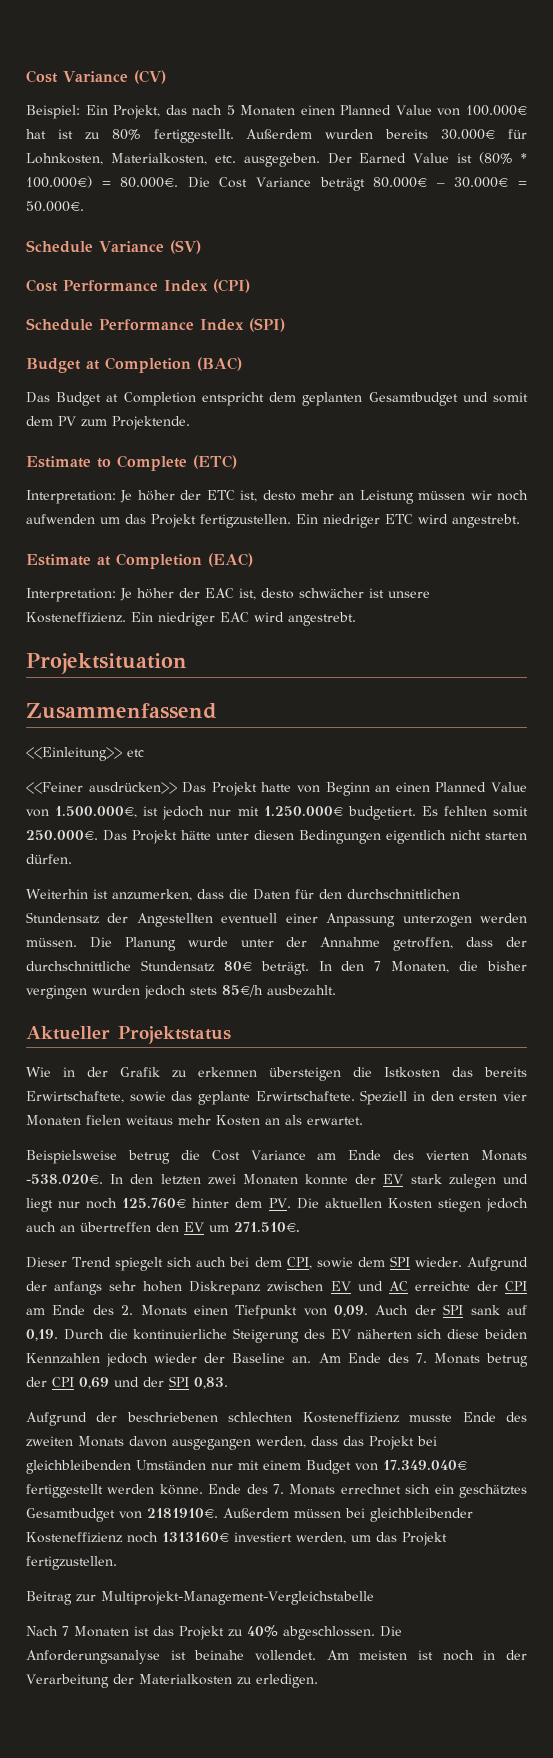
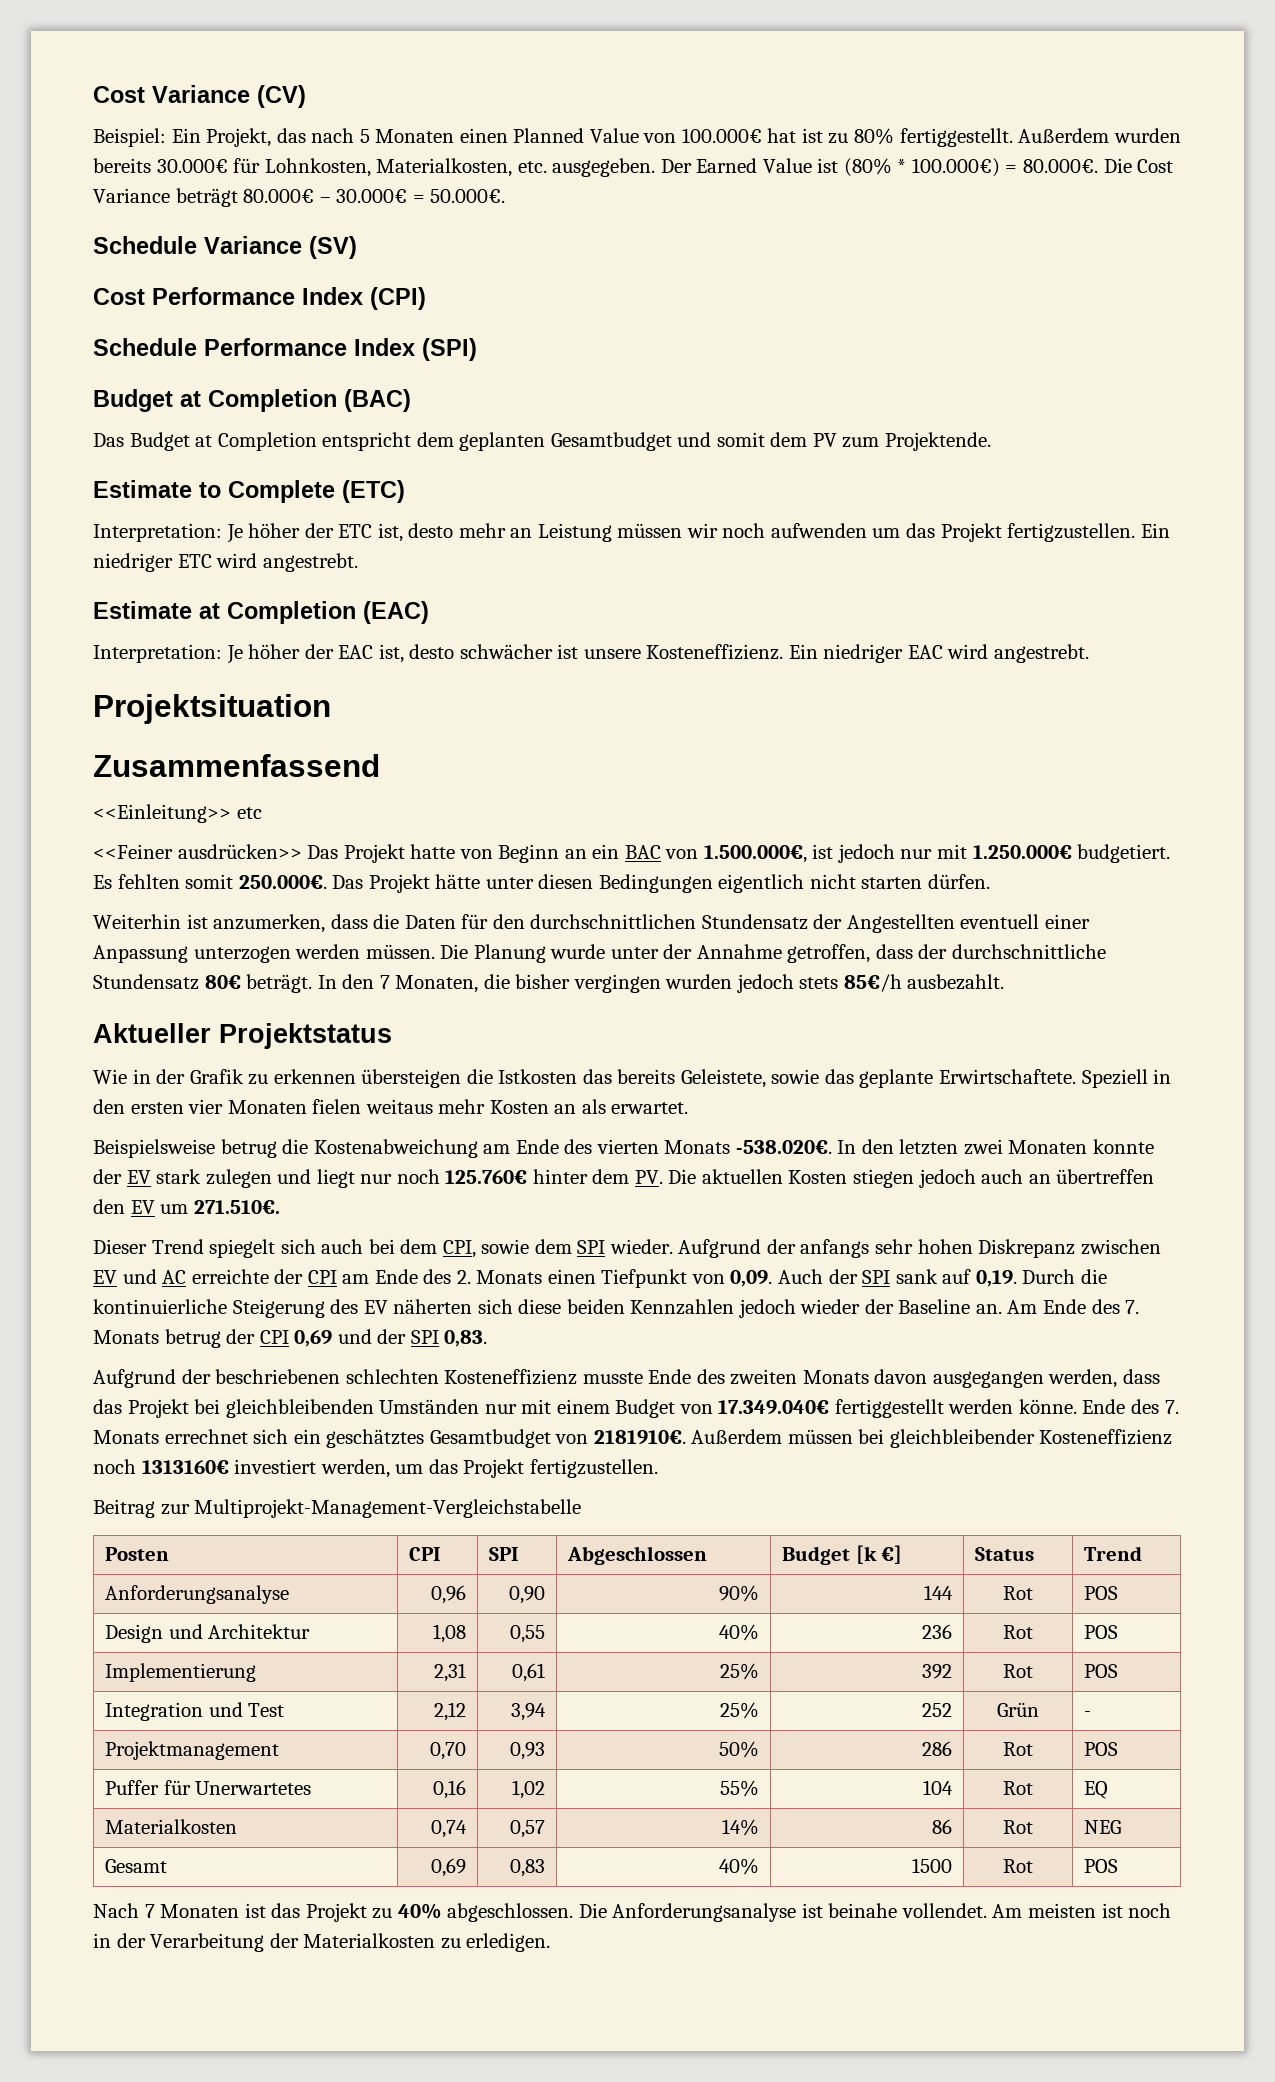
- <<Feiner ausdrücken>> Das Projekt hatte von Beginn an einen Planned Value von 1.500.000€, ist jedoch nur mit 1.250.000€ budgetiert.
+ <<Feiner ausdrücken>> Das Projekt hatte von Beginn an ein BAC von 1.500.000€, ist jedoch nur mit 1.250.000€ budgetiert.
- Wie in der Grafik zu erkennen übersteigen die Istkosten das bereits Erwirtschaftete, sowie das geplante Erwirtschaftete.
+ Wie in der Grafik zu erkennen übersteigen die Istkosten das bereits Geleistete, sowie das geplante Erwirtschaftete.
- Beispielsweise betrug die Cost Variance am Ende des vierten Monats -538.020€. In den letzten zwei Monaten konnte der EV stark zulegen und liegt nur noch 125.760€ hinter dem PV. Die aktuellen Kosten stiegen jedoch auch an übertreffen den EV um 271.510€.
+ Beispielsweise betrug die Kostenabweichung am Ende des vierten Monats -538.020€. In den letzten zwei Monaten konnte der EV stark zulegen und liegt nur noch 125.760€ hinter dem PV. Die aktuellen Kosten stiegen jedoch auch an übertreffen den EV um 271.510€.
+ Posten | CPI | SPI | Abgeschlossen | Budget [k €] | Status | Trend
+ Anforderungsanalyse | 0,96 | 0,90 | 90% | 144 | Rot | POS
+ Design und Architektur | 1,08 | 0,55 | 40% | 236 | Rot | POS
+ Implementierung | 2,31 | 0,61 | 25% | 392 | Rot | POS
+ Integration und Test | 2,12 | 3,94 | 25% | 252 | Grün | -
+ Projektmanagement | 0,70 | 0,93 | 50% | 286 | Rot | POS
+ Puffer für Unerwartetes | 0,16 | 1,02 | 55% | 104 | Rot | EQ
+ Materialkosten | 0,74 | 0,57 | 14% | 86 | Rot | NEG
+ Gesamt | 0,69 | 0,83 | 40% | 1500 | Rot | POS

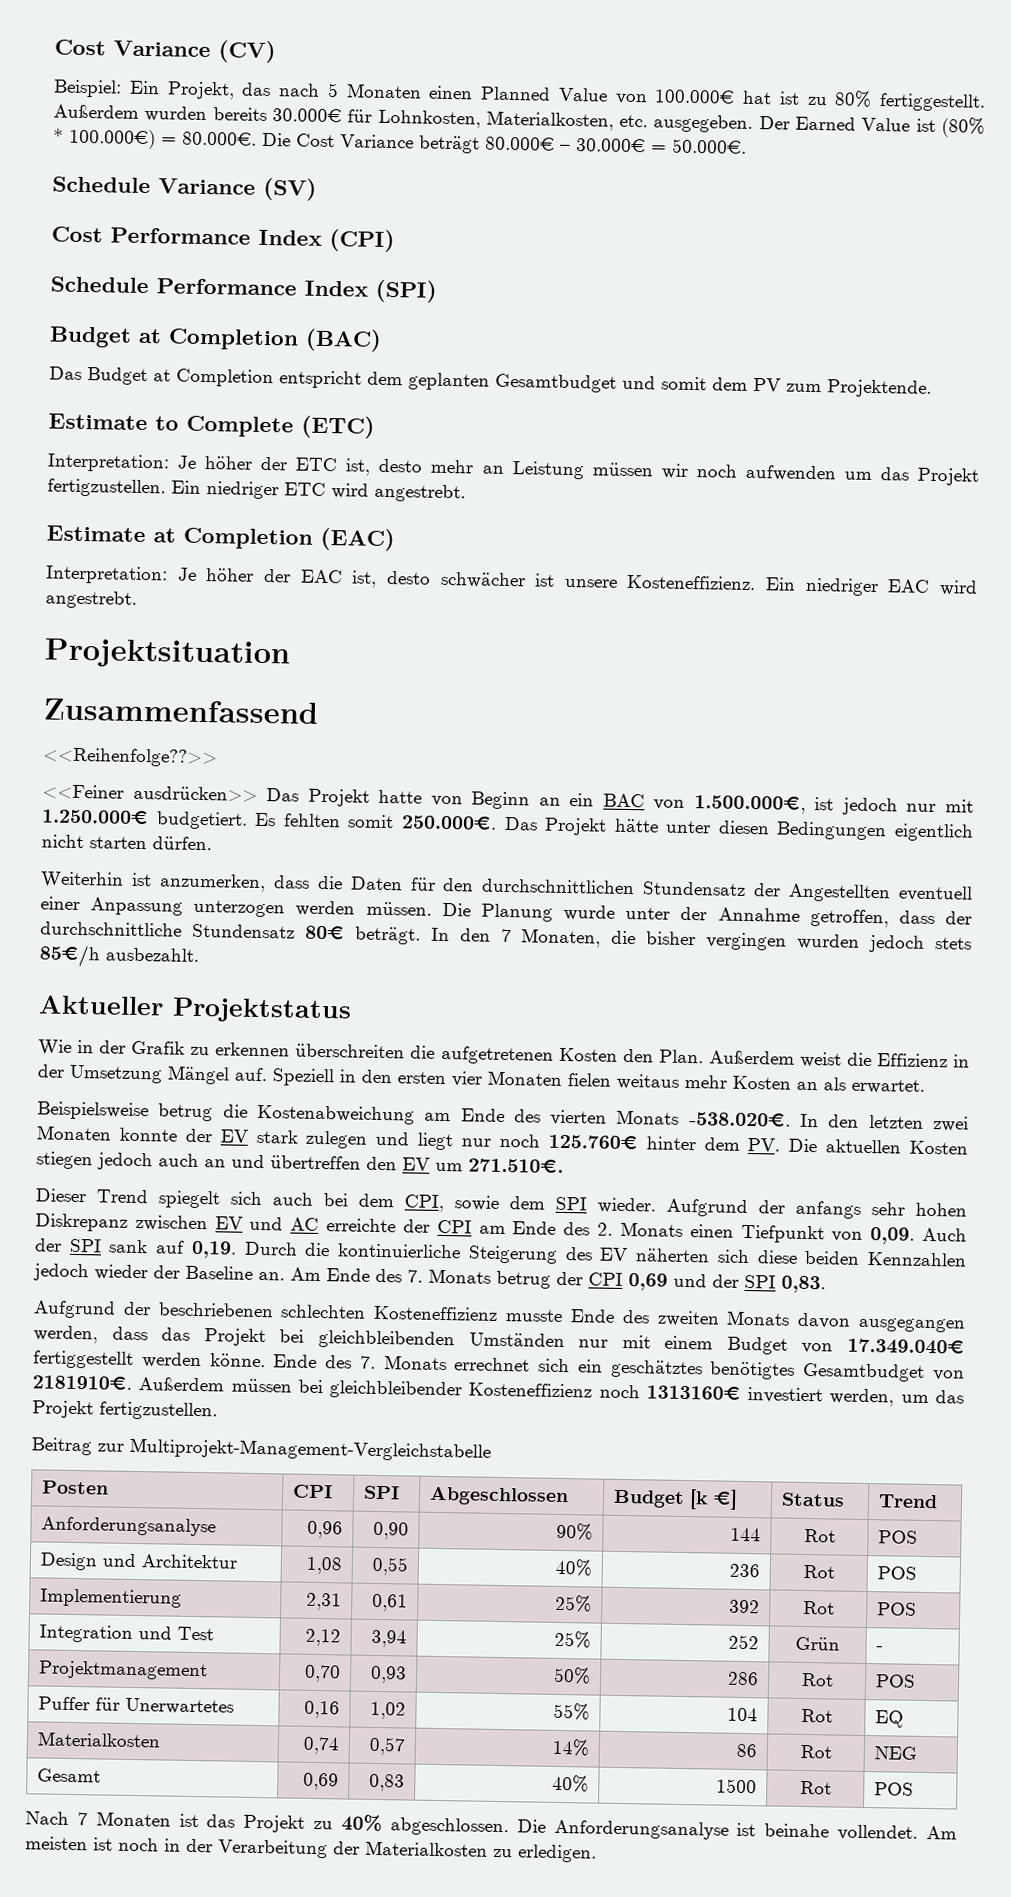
- <<Einleitung>> etc
+ <<Reihenfolge??>>
- Wie in der Grafik zu erkennen übersteigen die Istkosten das bereits Geleistete, sowie das geplante Erwirtschaftete.
+ Wie in der Grafik zu erkennen überschreiten die aufgetretenen Kosten den Plan. Außerdem weist die Effizienz in der Umsetzung Mängel auf.
- Beispielsweise betrug die Kostenabweichung am Ende des vierten Monats -538.020€. In den letzten zwei Monaten konnte der EV stark zulegen und liegt nur noch 125.760€ hinter dem PV. Die aktuellen Kosten stiegen jedoch auch an übertreffen den EV um 271.510€.
+ Beispielsweise betrug die Kostenabweichung am Ende des vierten Monats -538.020€. In den letzten zwei Monaten konnte der EV stark zulegen und liegt nur noch 125.760€ hinter dem PV. Die aktuellen Kosten stiegen jedoch auch an und übertreffen den EV um 271.510€.
- Ende des 7. Monats errechnet sich ein geschätztes Gesamtbudget von 2181910€.
+ Ende des 7. Monats errechnet sich ein geschätztes benötigtes Gesamtbudget von 2181910€.

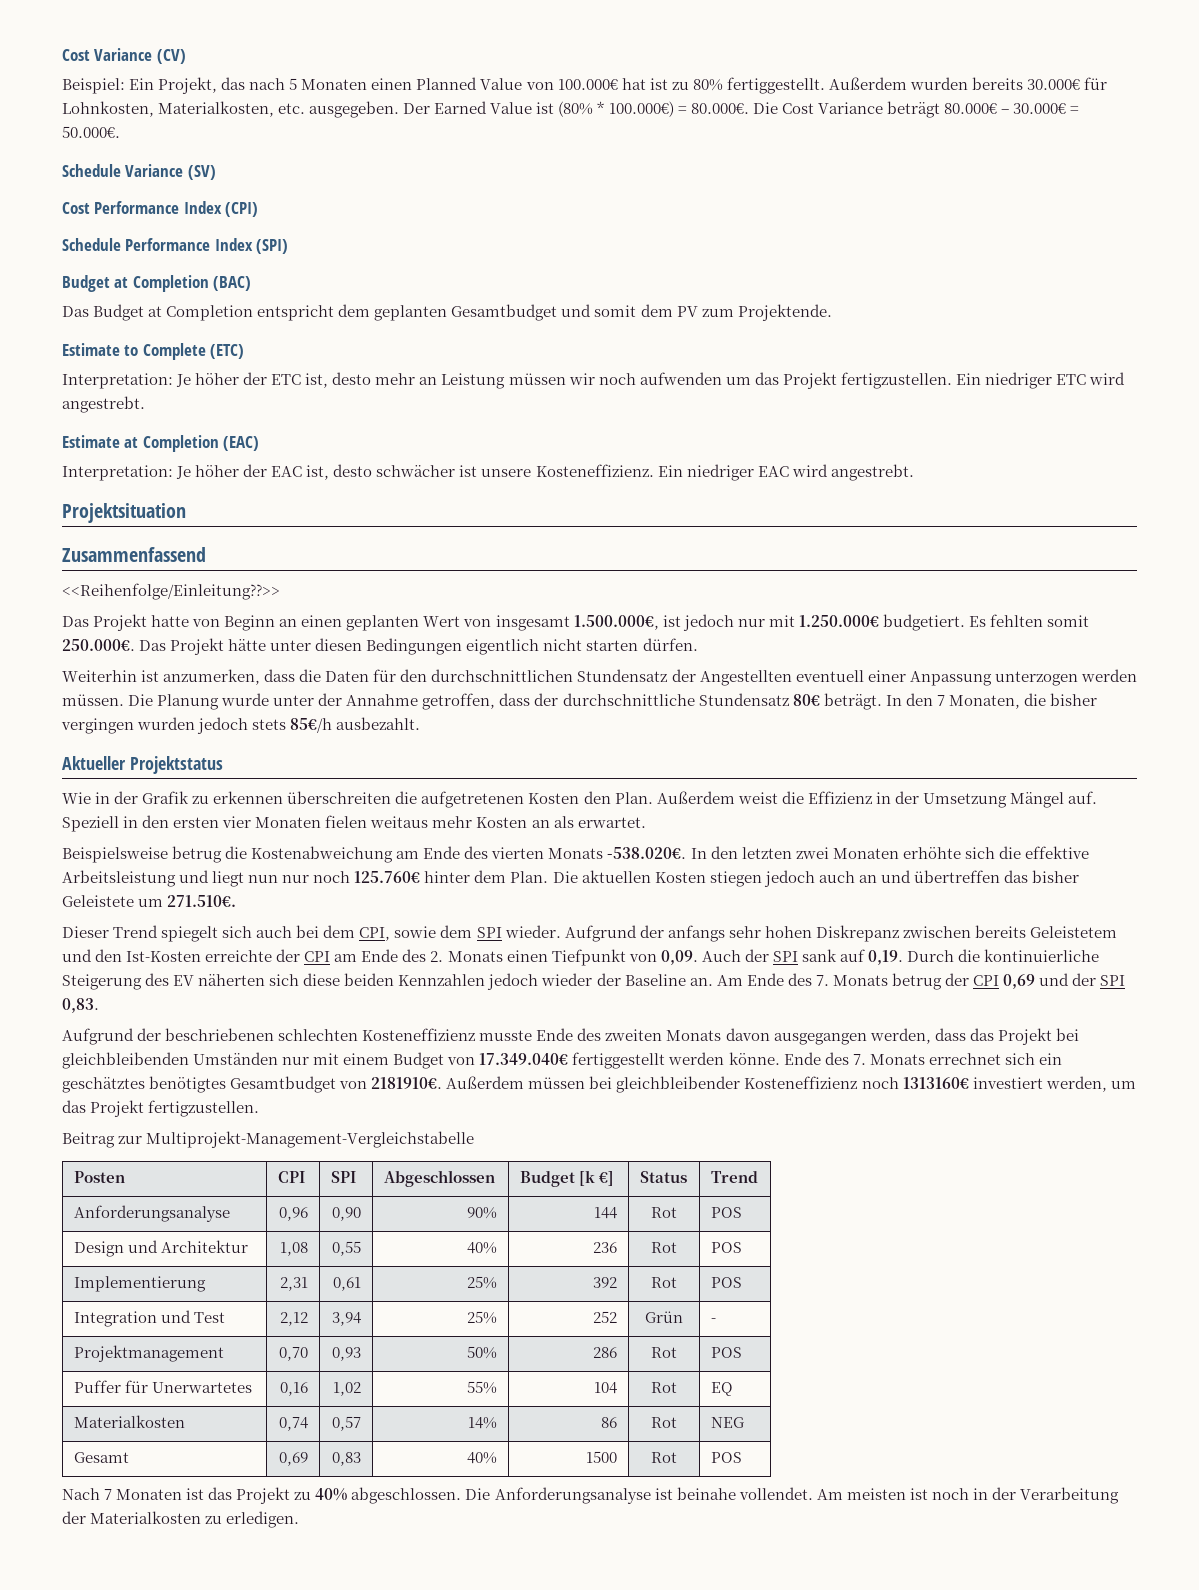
- <<Reihenfolge??>>
- <<Feiner ausdrücken>> Das Projekt hatte von Beginn an ein BAC von 1.500.000€, ist jedoch nur mit 1.250.000€ budgetiert.
+ <<Reihenfolge/Einleitung??>>
+ Das Projekt hatte von Beginn an einen geplanten Wert von insgesamt 1.500.000€, ist jedoch nur mit 1.250.000€ budgetiert.
- Beispielsweise betrug die Kostenabweichung am Ende des vierten Monats -538.020€. In den letzten zwei Monaten konnte der EV stark zulegen und liegt nur noch 125.760€ hinter dem PV. Die aktuellen Kosten stiegen jedoch auch an und übertreffen den EV um 271.510€.
+ Beispielsweise betrug die Kostenabweichung am Ende des vierten Monats -538.020€. In den letzten zwei Monaten erhöhte sich die effektive Arbeitsleistung und liegt nun nur noch 125.760€ hinter dem Plan. Die aktuellen Kosten stiegen jedoch auch an und übertreffen das bisher Geleistete um 271.510€.
- Aufgrund der anfangs sehr hohen Diskrepanz zwischen EV und AC erreichte der CPI am Ende des 2. Monats einen Tiefpunkt von 0,09.
+ Aufgrund der anfangs sehr hohen Diskrepanz zwischen bereits Geleistetem und den Ist-Kosten erreichte der CPI am Ende des 2. Monats einen Tiefpunkt von 0,09.

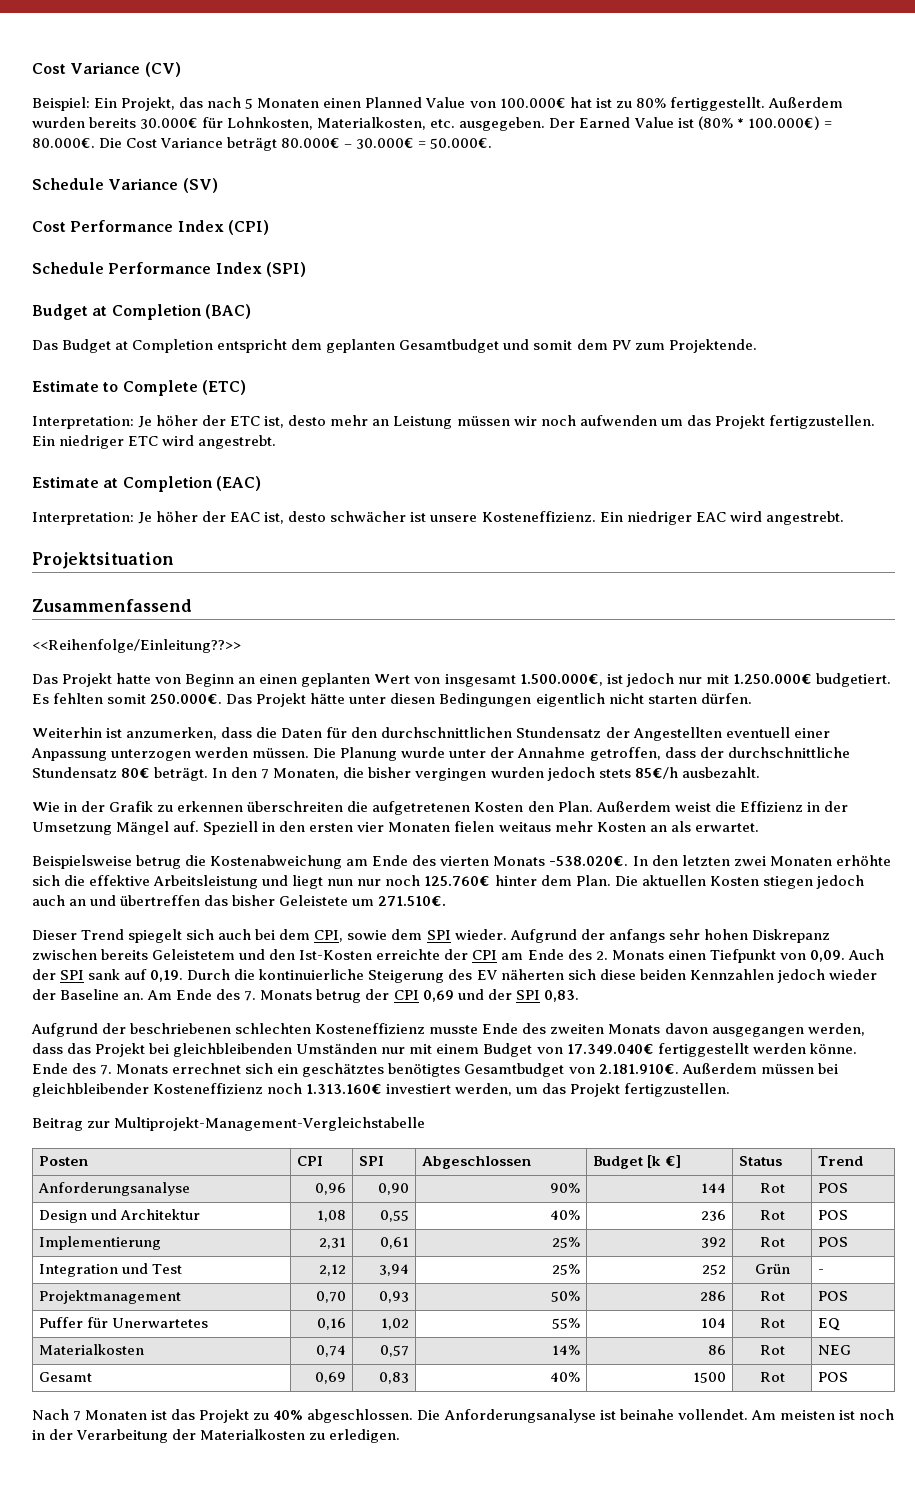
- Aktueller Projektstatus
- Ende des 7. Monats errechnet sich ein geschätztes benötigtes Gesamtbudget von 2181910€. Außerdem müssen bei gleichbleibender Kosteneffizienz noch 1313160€ investiert werden, um das Projekt fertigzustellen.
+ Ende des 7. Monats errechnet sich ein geschätztes benötigtes Gesamtbudget von 2.181.910€. Außerdem müssen bei gleichbleibender Kosteneffizienz noch 1.313.160€ investiert werden, um das Projekt fertigzustellen.

